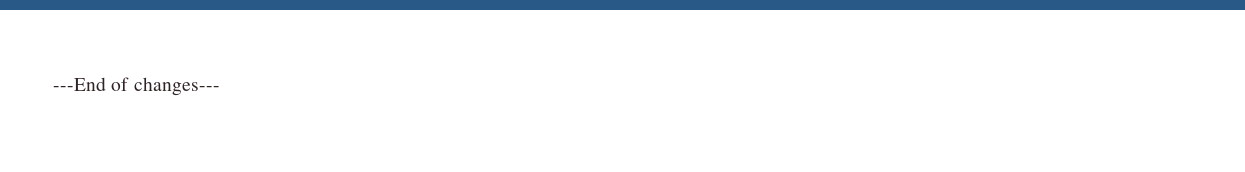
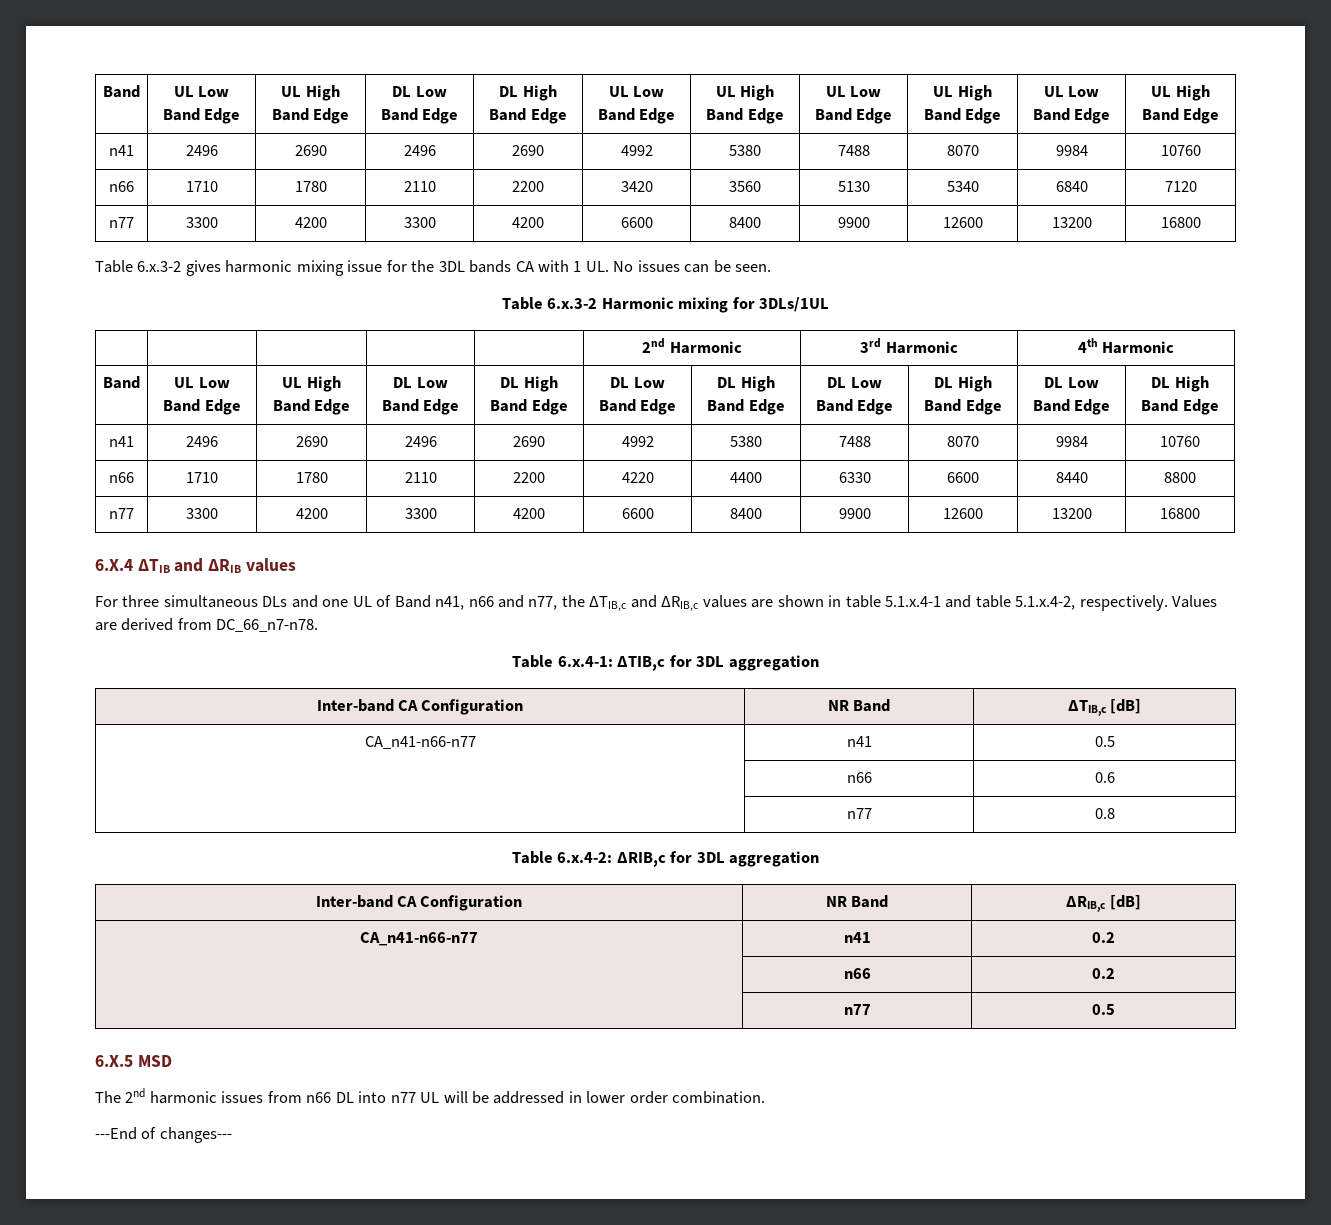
+ Band | UL Low Band Edge | UL High Band Edge | DL Low Band Edge | DL High Band Edge | UL Low Band Edge | UL High Band Edge | UL Low Band Edge | UL High Band Edge | UL Low Band Edge | UL High Band Edge
+ n41 | 2496 | 2690 | 2496 | 2690 | 4992 | 5380 | 7488 | 8070 | 9984 | 10760
+ n66 | 1710 | 1780 | 2110 | 2200 | 3420 | 3560 | 5130 | 5340 | 6840 | 7120
+ n77 | 3300 | 4200 | 3300 | 4200 | 6600 | 8400 | 9900 | 12600 | 13200 | 16800
+ Table 6.x.3-2 gives harmonic mixing issue for the 3DL bands CA with 1 UL. No issues can be seen.
+ Table 6.x.3-2 Harmonic mixing for 3DLs/1UL
+ | | | | | 2nd Harmonic | 3rd Harmonic | 4th Harmonic
+ Band | UL Low Band Edge | UL High Band Edge | DL Low Band Edge | DL High Band Edge | DL Low Band Edge | DL High Band Edge | DL Low Band Edge | DL High Band Edge | DL Low Band Edge | DL High Band Edge
+ n41 | 2496 | 2690 | 2496 | 2690 | 4992 | 5380 | 7488 | 8070 | 9984 | 10760
+ n66 | 1710 | 1780 | 2110 | 2200 | 4220 | 4400 | 6330 | 6600 | 8440 | 8800
+ n77 | 3300 | 4200 | 3300 | 4200 | 6600 | 8400 | 9900 | 12600 | 13200 | 16800
+ 6.X.4 ∆TIB and ∆RIB values
+ For three simultaneous DLs and one UL of Band n41, n66 and n77, the ΔTIB,c and ΔRIB,c values are shown in table 5.1.x.4-1 and table 5.1.x.4-2, respectively. Values are derived from DC_66_n7-n78.
+ Table 6.x.4-1: ΔTIB,c for 3DL aggregation
+ Inter-band CA Configuration | NR Band | ΔTIB,c [dB]
+ CA_n41-n66-n77 | n41 | 0.5
+ | n66 | 0.6
+ | n77 | 0.8
+ Table 6.x.4-2: ΔRIB,c for 3DL aggregation
+ Inter-band CA Configuration | NR Band | ΔRIB,c [dB]
+ CA_n41-n66-n77 | n41 | 0.2
+ | n66 | 0.2
+ | n77 | 0.5
+ 6.X.5 MSD
+ The 2nd harmonic issues from n66 DL into n77 UL will be addressed in lower order combination.

